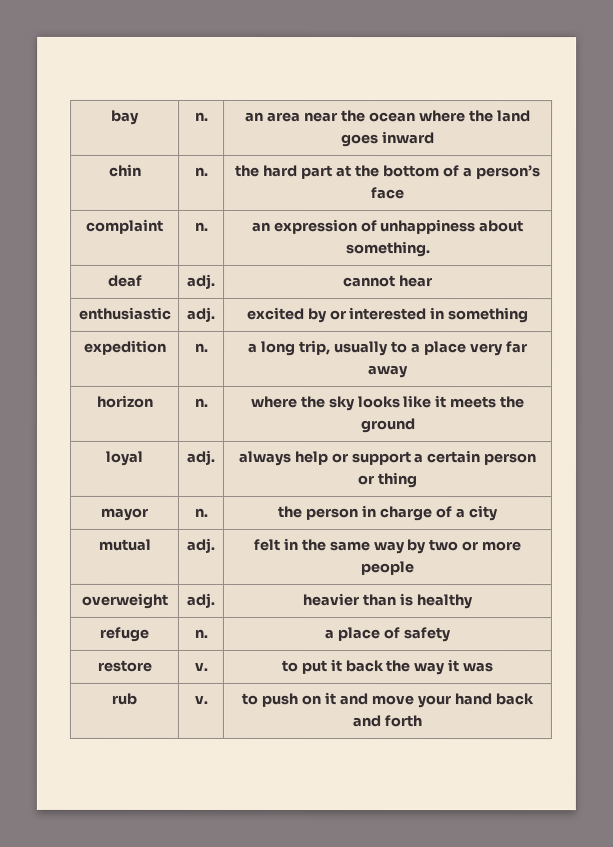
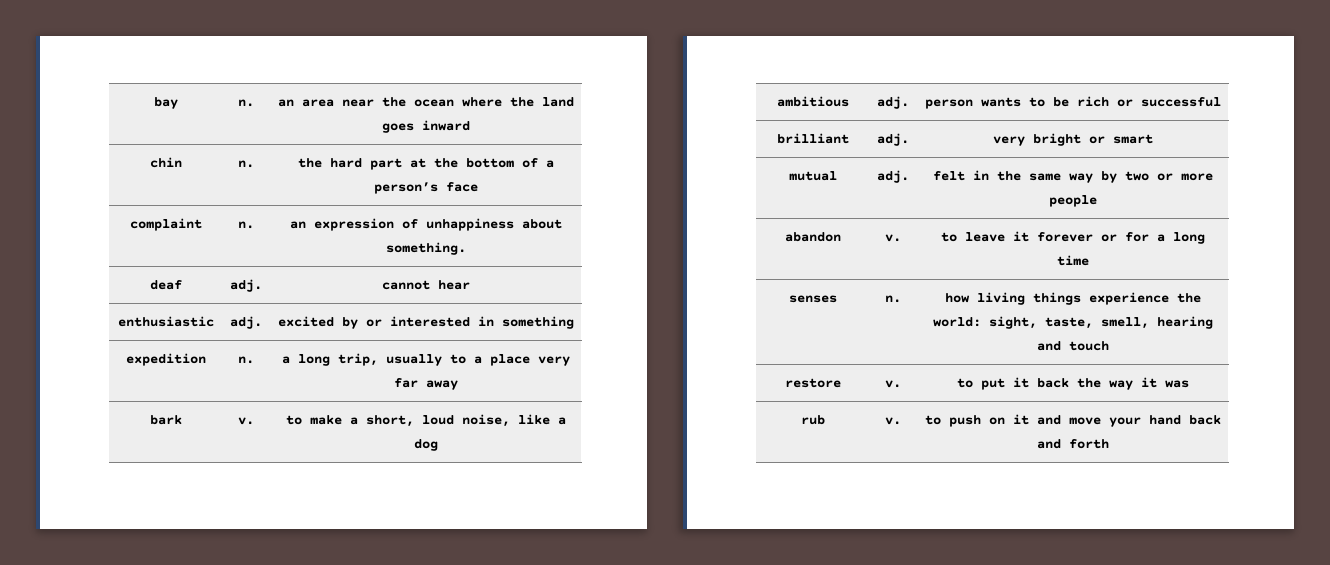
- horizon | n. | where the sky looks like it meets the ground
- loyal | adj. | always help or support a certain person or thing
- mayor | n. | the person in charge of a city
+ bark | v. | to make a short, loud noise, like a dog
+ ambitious | adj. | person wants to be rich or successful
+ brilliant | adj. | very bright or smart
- overweight | adj. | heavier than is healthy
- refuge | n. | a place of safety
+ abandon | v. | to leave it forever or for a long time
+ senses | n. | how living things experience the world: sight, taste, smell, hearing and touch

